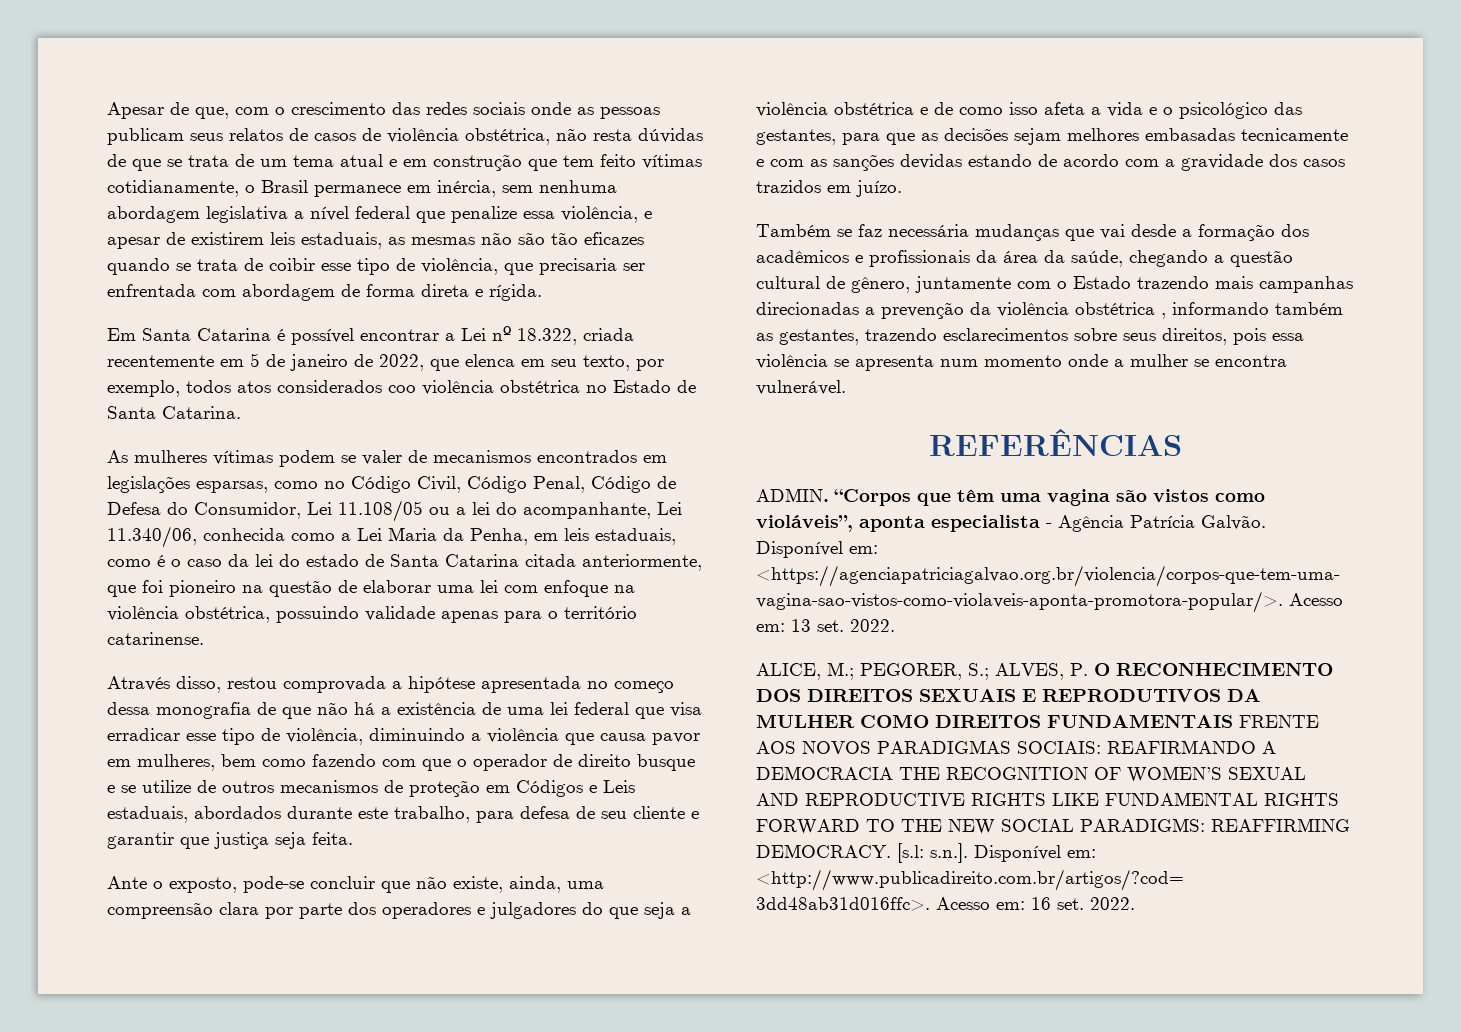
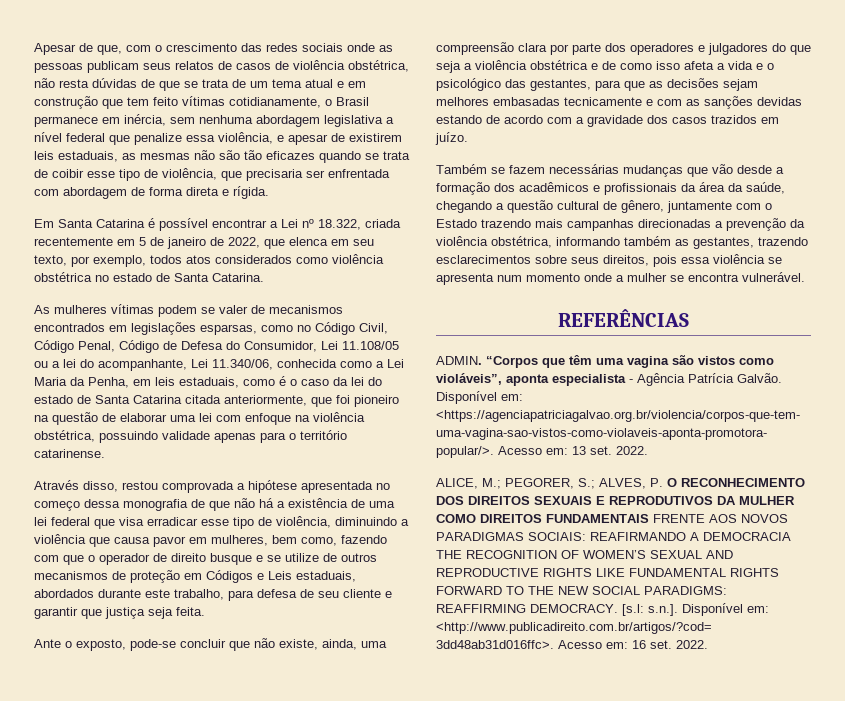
- Em Santa Catarina é possível encontrar a Lei nº 18.322, criada recentemente em 5 de janeiro de 2022, que elenca em seu texto, por exemplo, todos atos considerados coo violência obstétrica no Estado de Santa Catarina.
+ Em Santa Catarina é possível encontrar a Lei nº 18.322, criada recentemente em 5 de janeiro de 2022, que elenca em seu texto, por exemplo, todos atos considerados como violência obstétrica no estado de Santa Catarina.
- Através disso, restou comprovada a hipótese apresentada no começo dessa monografia de que não há a existência de uma lei federal que visa erradicar esse tipo de violência, diminuindo a violência que causa pavor em mulheres, bem como fazendo com que o operador de direito busque e se utilize de outros mecanismos de proteção em Códigos e Leis estaduais, abordados durante este trabalho, para defesa de seu cliente e garantir que justiça seja feita.
+ Através disso, restou comprovada a hipótese apresentada no começo dessa monografia de que não há a existência de uma lei federal que visa erradicar esse tipo de violência, diminuindo a violência que causa pavor em mulheres, bem como, fazendo com que o operador de direito busque e se utilize de outros mecanismos de proteção em Códigos e Leis estaduais, abordados durante este trabalho, para defesa de seu cliente e garantir que justiça seja feita.
- Também se faz necessária mudanças que vai desde a formação dos acadêmicos e profissionais da área da saúde, chegando a questão cultural de gênero, juntamente com o Estado trazendo mais campanhas direcionadas a prevenção da violência obstétrica , informando também as gestantes, trazendo esclarecimentos sobre seus direitos, pois essa violência se apresenta num momento onde a mulher se encontra vulnerável.
+ Também se fazem necessárias mudanças que vão desde a formação dos acadêmicos e profissionais da área da saúde, chegando a questão cultural de gênero, juntamente com o Estado trazendo mais campanhas direcionadas a prevenção da violência obstétrica, informando também as gestantes, trazendo esclarecimentos sobre seus direitos, pois essa violência se apresenta num momento onde a mulher se encontra vulnerável.

